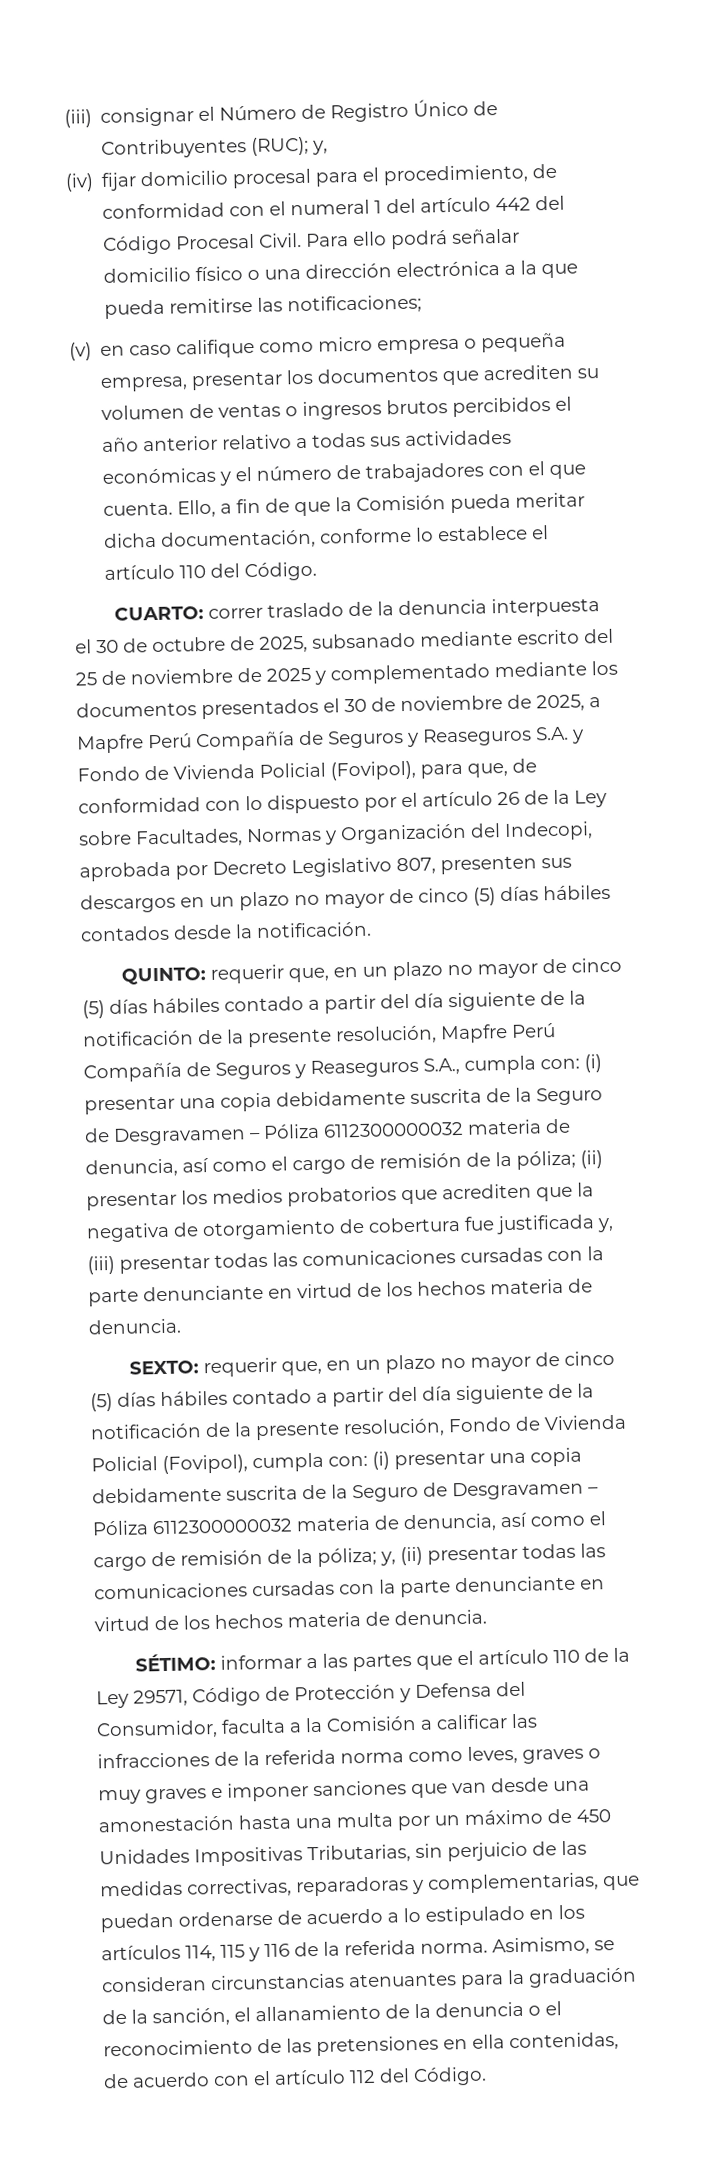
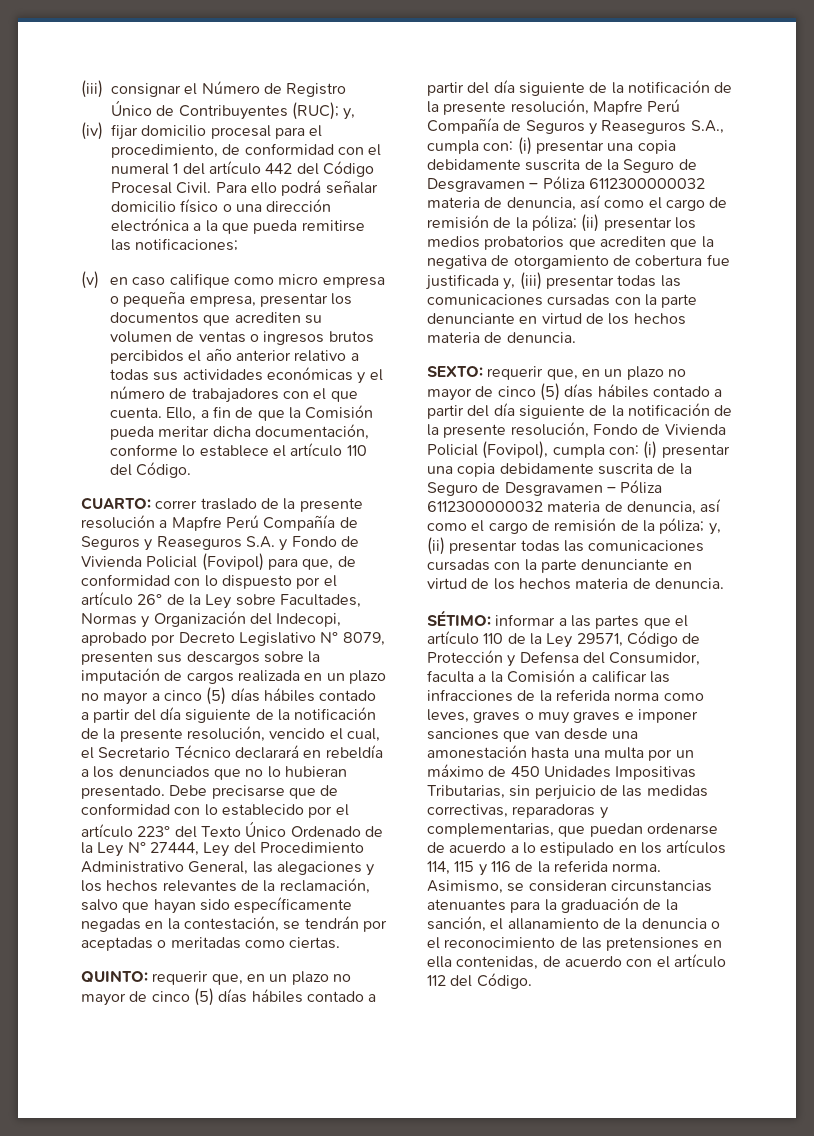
- CUARTO: correr traslado de la denuncia interpuesta el 30 de octubre de 2025, subsanado mediante escrito del 25 de noviembre de 2025 y complementado mediante los documentos presentados el 30 de noviembre de 2025, a Mapfre Perú Compañía de Seguros y Reaseguros S.A. y Fondo de Vivienda Policial (Fovipol), para que, de conformidad con lo dispuesto por el artículo 26 de la Ley sobre Facultades, Normas y Organización del Indecopi, aprobada por Decreto Legislativo 807, presenten sus descargos en un plazo no mayor de cinco (5) días hábiles contados desde la notificación.
+ CUARTO: correr traslado de la presente resolución a Mapfre Perú Compañía de Seguros y Reaseguros S.A. y Fondo de Vivienda Policial (Fovipol) para que, de conformidad con lo dispuesto por el artículo 26° de la Ley sobre Facultades, Normas y Organización del Indecopi, aprobado por Decreto Legislativo N° 8079, presenten sus descargos sobre la imputación de cargos realizada en un plazo no mayor a cinco (5) días hábiles contado a partir del día siguiente de la notificación de la presente resolución, vencido el cual, el Secretario Técnico declarará en rebeldía a los denunciados que no lo hubieran presentado. Debe precisarse que de conformidad con lo establecido por el artículo 223° del Texto Único Ordenado de la Ley N° 27444, Ley del Procedimiento Administrativo General, las alegaciones y los hechos relevantes de la reclamación, salvo que hayan sido específicamente negadas en la contestación, se tendrán por aceptadas o meritadas como ciertas.

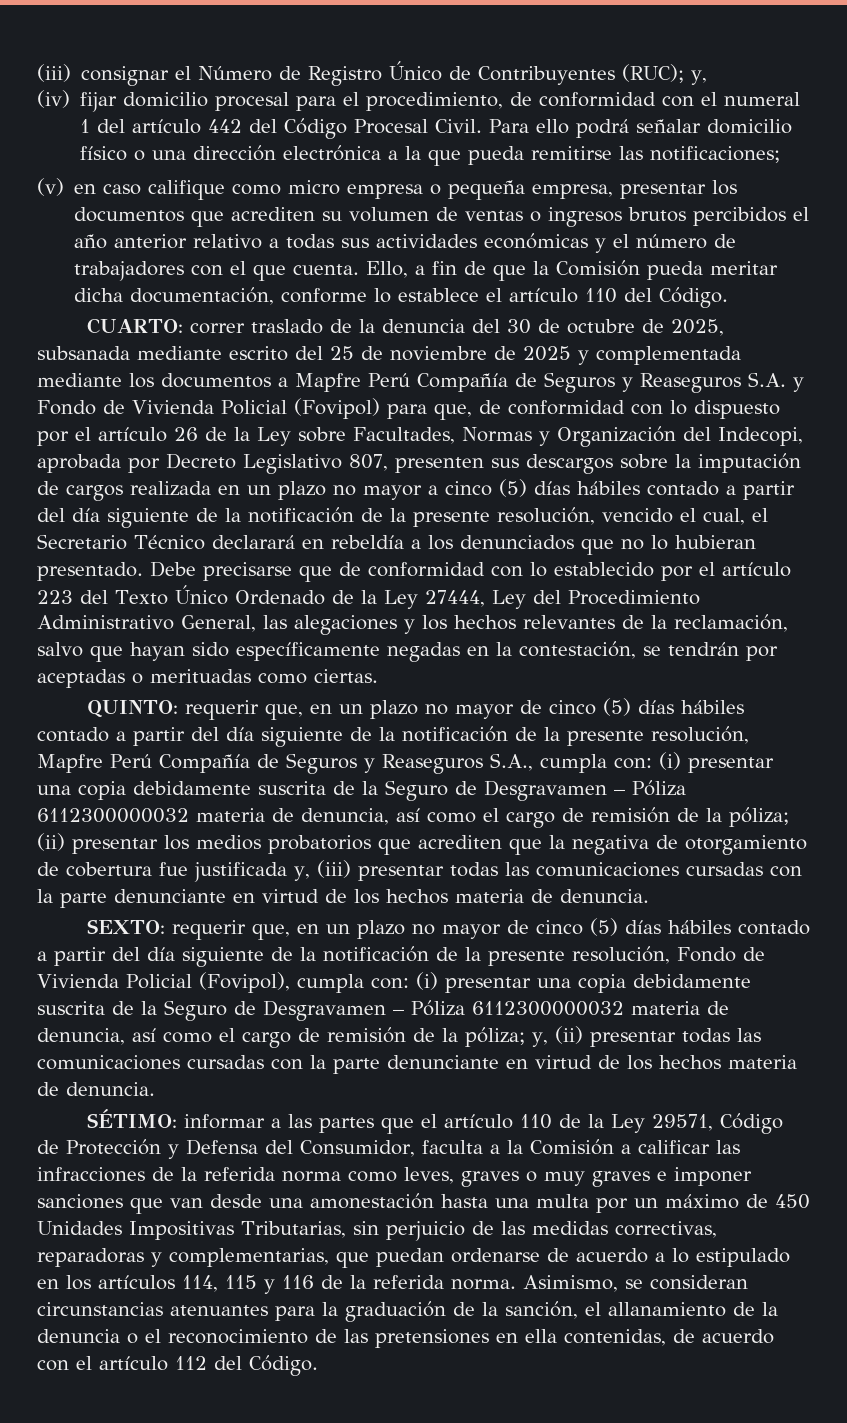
- correr traslado de la presente resolución a Mapfre Perú Compañía de Seguros y Reaseguros S.A. y Fondo de Vivienda Policial (Fovipol) para que, de conformidad con lo dispuesto por el artículo 26° de la Ley sobre Facultades, Normas y Organización del Indecopi, aprobado por Decreto Legislativo N° 8079, presenten sus descargos sobre la imputación de cargos realizada en un plazo no mayor a cinco (5) días hábiles contado a partir del día siguiente de la notificación de la presente resolución, vencido el cual, el Secretario Técnico declarará en rebeldía a los denunciados que no lo hubieran presentado.
+ correr traslado de la denuncia del 30 de octubre de 2025, subsanada mediante escrito del 25 de noviembre de 2025 y complementada mediante los documentos a Mapfre Perú Compañía de Seguros y Reaseguros S.A. y Fondo de Vivienda Policial (Fovipol) para que, de conformidad con lo dispuesto por el artículo 26 de la Ley sobre Facultades, Normas y Organización del Indecopi, aprobada por Decreto Legislativo 807, presenten sus descargos sobre la imputación de cargos realizada en un plazo no mayor a cinco (5) días hábiles contado a partir del día siguiente de la notificación de la presente resolución, vencido el cual, el Secretario Técnico declarará en rebeldía a los denunciados que no lo hubieran presentado.
- Debe precisarse que de conformidad con lo establecido por el artículo 223° del Texto Único Ordenado de la Ley N° 27444, Ley del Procedimiento Administrativo General, las alegaciones y los hechos relevantes de la reclamación, salvo que hayan sido específicamente negadas en la contestación, se tendrán por aceptadas o meritadas como ciertas.
+ Debe precisarse que de conformidad con lo establecido por el artículo 223 del Texto Único Ordenado de la Ley 27444, Ley del Procedimiento Administrativo General, las alegaciones y los hechos relevantes de la reclamación, salvo que hayan sido específicamente negadas en la contestación, se tendrán por aceptadas o merituadas como ciertas.

